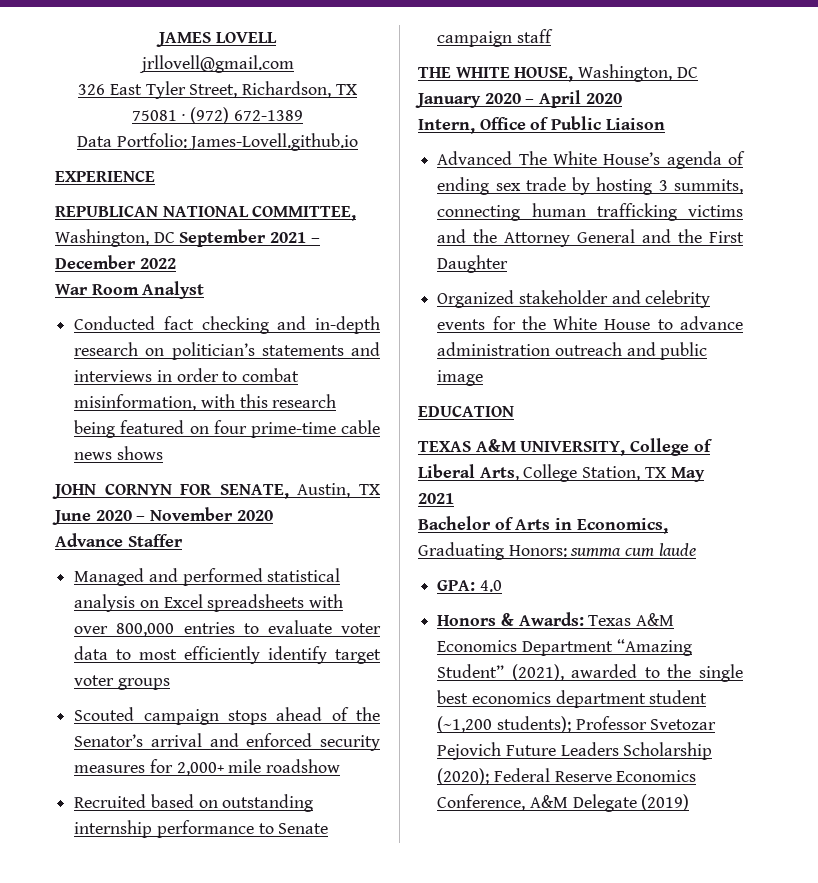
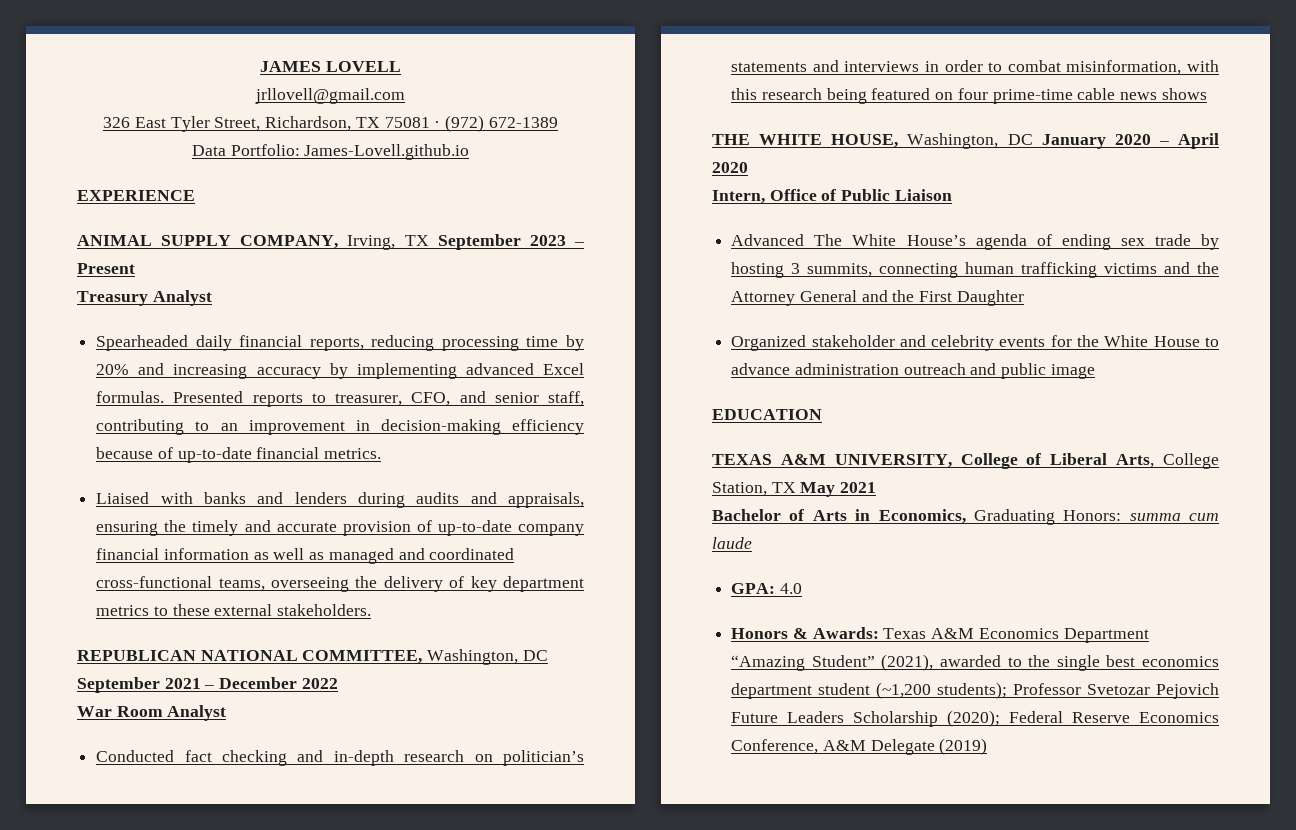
+ ANIMAL SUPPLY COMPANY, Irving, TX September 2023 – Present
+ Treasury Analyst
+ Spearheaded daily financial reports, reducing processing time by 20% and increasing accuracy by implementing advanced Excel formulas. Presented reports to treasurer, CFO, and senior staff, contributing to an improvement in decision-making efficiency because of up-to-date financial metrics.
+ Liaised with banks and lenders during audits and appraisals, ensuring the timely and accurate provision of up-to-date company financial information as well as managed and coordinated cross-functional teams, overseeing the delivery of key department metrics to these external stakeholders.
- JOHN CORNYN FOR SENATE, Austin, TX June 2020 – November 2020
- Advance Staffer
- Managed and performed statistical analysis on Excel spreadsheets with over 800,000 entries to evaluate voter data to most efficiently identify target voter groups
- Scouted campaign stops ahead of the Senator’s arrival and enforced security measures for 2,000+ mile roadshow
- Recruited based on outstanding internship performance to Senate campaign staff

